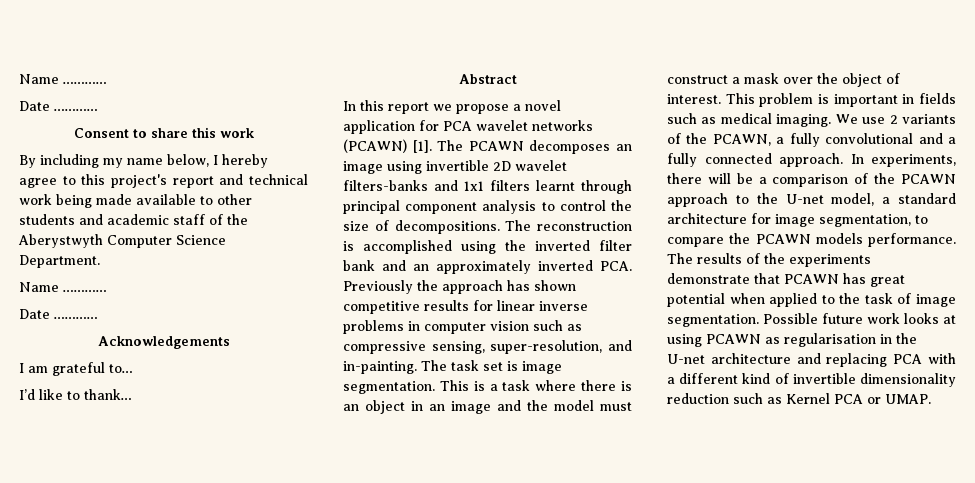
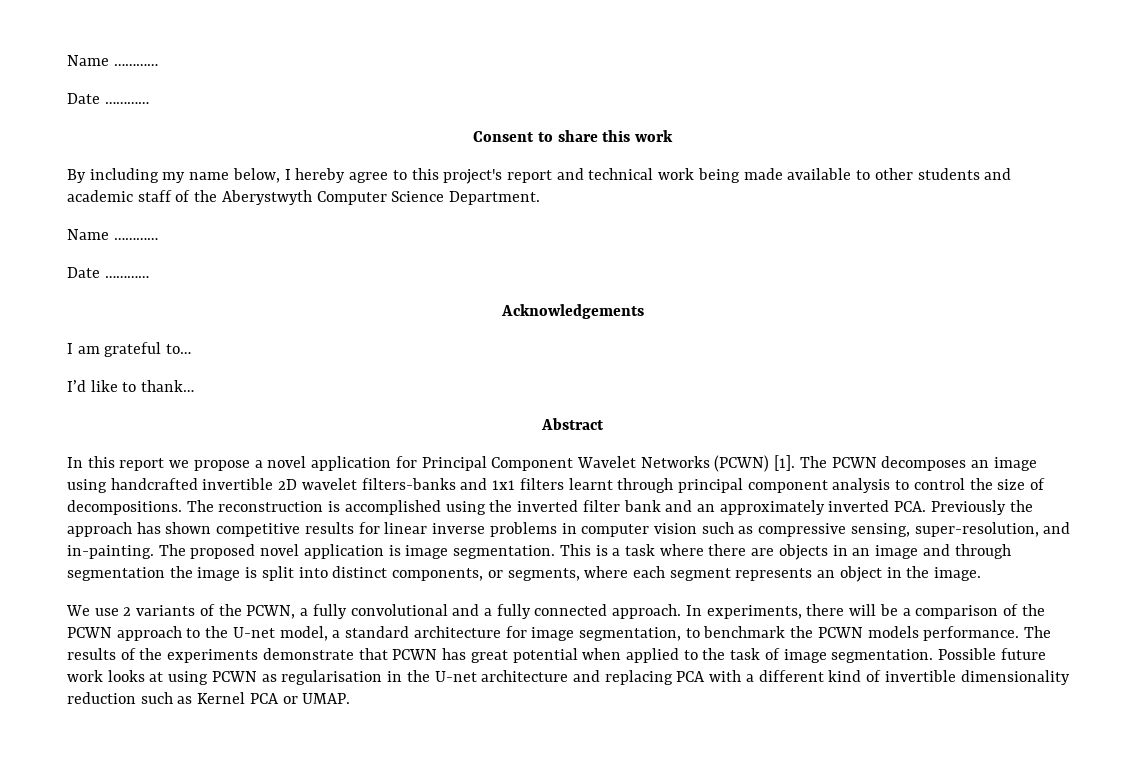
- In this report we propose a novel application for PCA wavelet networks (PCAWN) [1].
+ In this report we propose a novel application for Principal Component Wavelet Networks (PCWN) [1].
- The PCAWN decomposes an image using invertible 2D wavelet filters-banks and 1x1 filters learnt through principal component analysis to control the size of decompositions.
+ The PCWN decomposes an image using handcrafted invertible 2D wavelet filters-banks and 1x1 filters learnt through principal component analysis to control the size of decompositions.
- The task set is image segmentation.
+ The proposed novel application is image segmentation.
- This is a task where there is an object in an image and the model must construct a mask over the object of interest. This problem is important in fields such as medical imaging. We use 2 variants of the PCAWN, a fully convolutional and a fully connected approach.
+ This is a task where there are objects in an image and through segmentation the image is split into distinct components, or segments, where each segment represents an object in the image.
+ We use 2 variants of the PCWN, a fully convolutional and a fully connected approach.
- In experiments, there will be a comparison of the PCAWN approach to the U-net model, a standard architecture for image segmentation, to compare the PCAWN models performance.
+ In experiments, there will be a comparison of the PCWN approach to the U-net model, a standard architecture for image segmentation, to benchmark the PCWN models performance.
- The results of the experiments demonstrate that PCAWN has great potential when applied to the task of image segmentation.
+ The results of the experiments demonstrate that PCWN has great potential when applied to the task of image segmentation.
- Possible future work looks at using PCAWN as regularisation in the U-net architecture and replacing PCA with a different kind of invertible dimensionality reduction such as Kernel PCA or UMAP.
+ Possible future work looks at using PCWN as regularisation in the U-net architecture and replacing PCA with a different kind of invertible dimensionality reduction such as Kernel PCA or UMAP.

